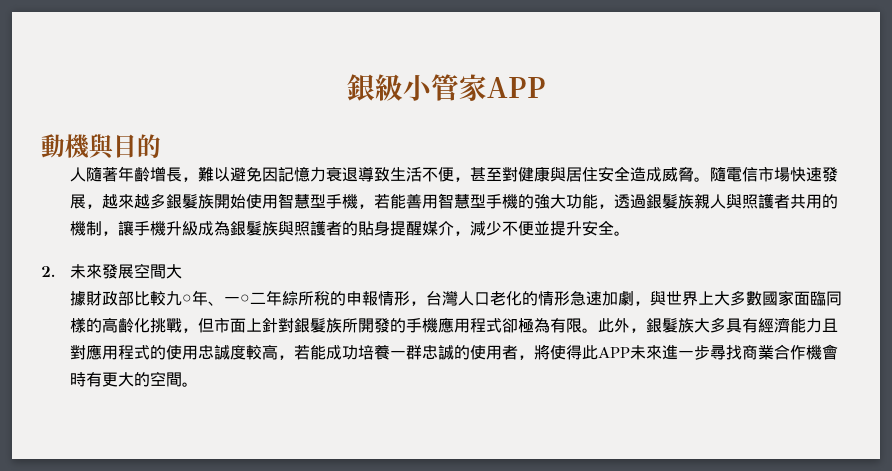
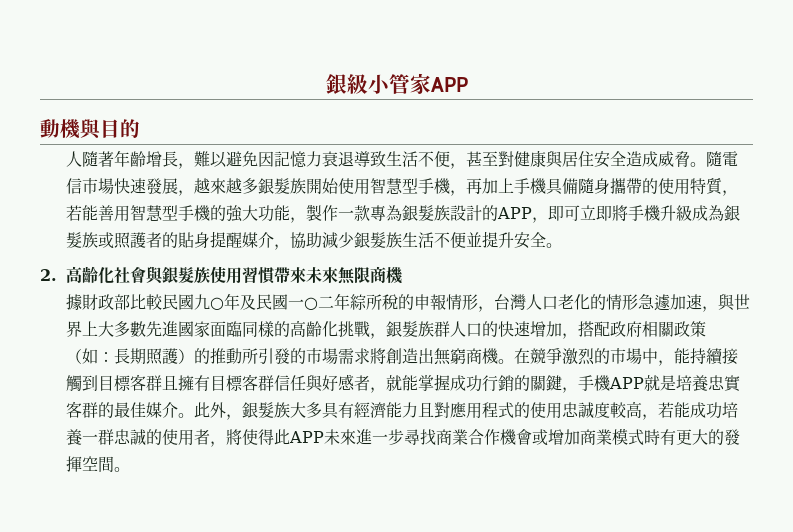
- 隨電信市場快速發展，越來越多銀髮族開始使用智慧型手機，若能善用智慧型手機的強大功能，透過銀髮族親人與照護者共用的機制，讓手機升級成為銀髮族與照護者的貼身提醒媒介，減少不便並提升安全。
+ 隨電信市場快速發展，越來越多銀髮族開始使用智慧型手機，再加上手機具備隨身攜帶的使用特質，若能善用智慧型手機的強大功能，製作一款專為銀髮族設計的APP，即可立即將手機升級成為銀髮族或照護者的貼身提醒媒介，協助減少銀髮族生活不便並提升安全。
- 2.未來發展空間大
+ 2.高齡化社會與銀髮族使用習慣帶來未來無限商機
- 據財政部比較九○年、一○二年綜所稅的申報情形，台灣人口老化的情形急速加劇，與世界上大多數國家面臨同樣的高齡化挑戰，但市面上針對銀髮族所開發的手機應用程式卻極為有限。
+ 據財政部比較民國九○年及民國一○二年綜所稅的申報情形，台灣人口老化的情形急遽加速，與世界上大多數先進國家面臨同樣的高齡化挑戰，銀髮族群人口的快速增加，搭配政府相關政策（如：長期照護）的推動所引發的市場需求將創造出無窮商機。在競爭激烈的市場中，能持續接觸到目標客群且擁有目標客群信任與好感者，就能掌握成功行銷的關鍵，手機APP就是培養忠實客群的最佳媒介。
- 此外，銀髮族大多具有經濟能力且對應用程式的使用忠誠度較高，若能成功培養一群忠誠的使用者，將使得此APP未來進一步尋找商業合作機會時有更大的空間。
+ 此外，銀髮族大多具有經濟能力且對應用程式的使用忠誠度較高，若能成功培養一群忠誠的使用者，將使得此APP未來進一步尋找商業合作機會或增加商業模式時有更大的發揮空間。

